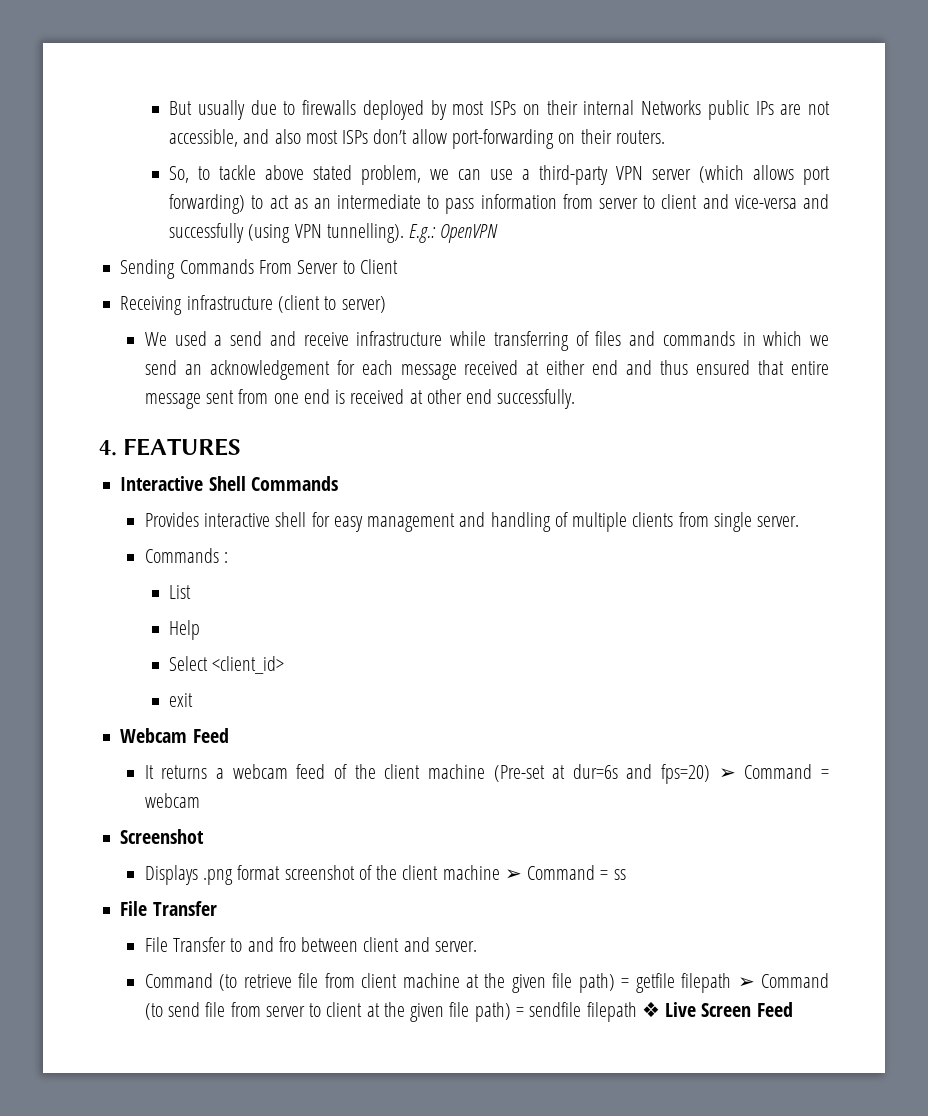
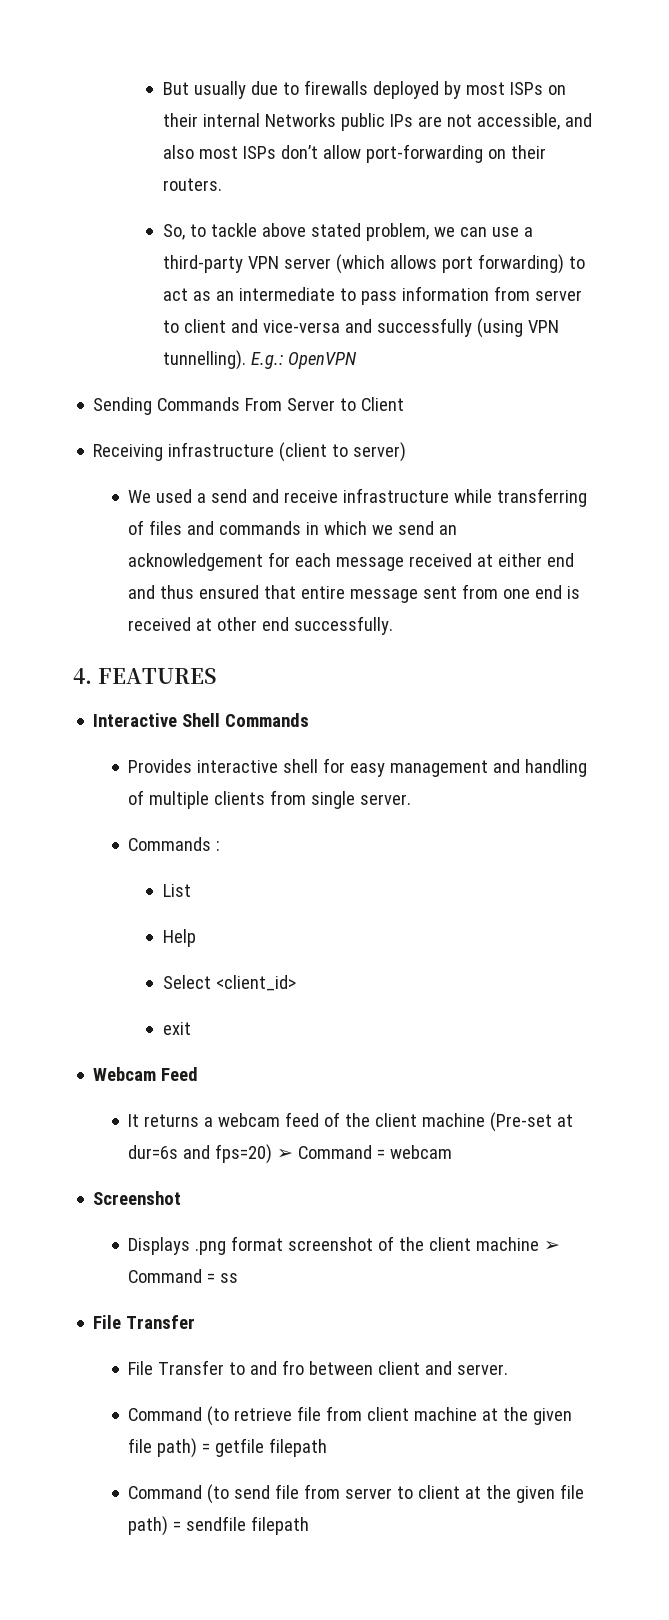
- Command (to retrieve file from client machine at the given file path) = getfile filepath ➢ Command (to send file from server to client at the given file path) = sendfile filepath ❖ Live Screen Feed
+ Command (to retrieve file from client machine at the given file path) = getfile filepath
+ Command (to send file from server to client at the given file path) = sendfile filepath

